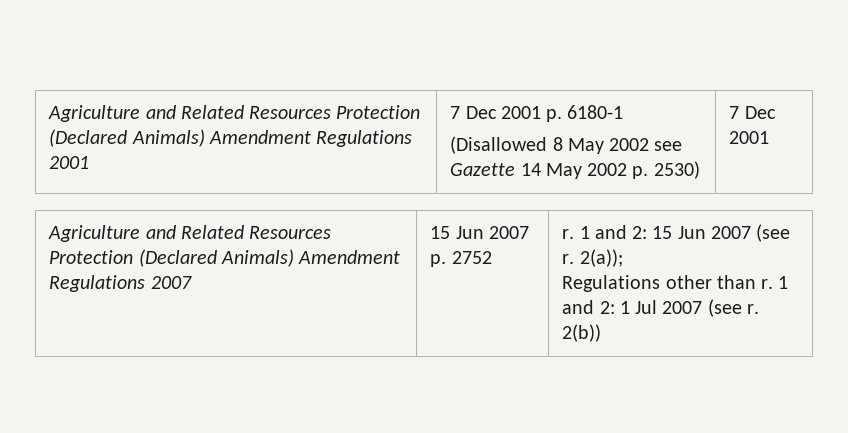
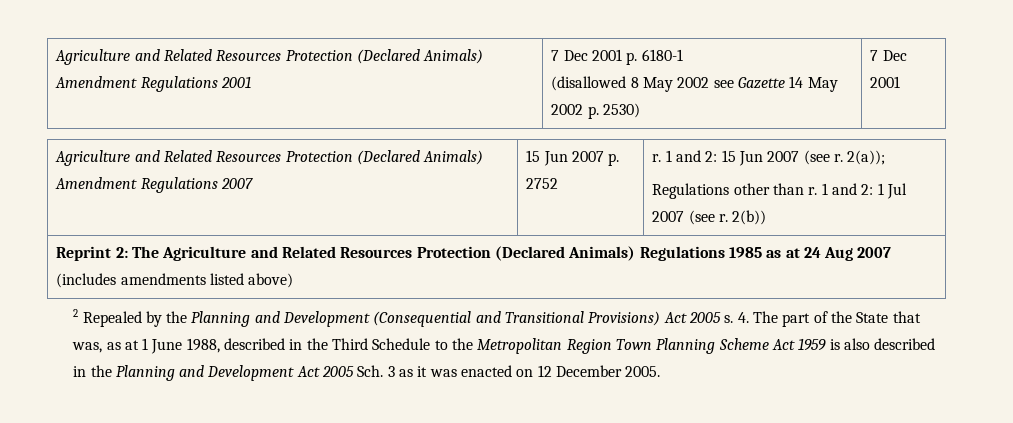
  Agriculture and Related Resources Protection (Declared Animals) Amendment Regulations 2001 | 7 Dec 2001 p. 6180-1
- (Disallowed 8 May 2002 see Gazette 14 May 2002 p. 2530) | 7 Dec 2001
+ (disallowed 8 May 2002 see Gazette 14 May 2002 p. 2530) | 7 Dec 2001
+ Reprint 2: The Agriculture and Related Resources Protection (Declared Animals) Regulations 1985 as at 24 Aug 2007 (includes amendments listed above)
+ 2 Repealed by the Planning and Development (Consequential and Transitional Provisions) Act 2005 s. 4. The part of the State that was, as at 1 June 1988, described in the Third Schedule to the Metropolitan Region Town Planning Scheme Act 1959 is also described in the Planning and Development Act 2005 Sch. 3 as it was enacted on 12 December 2005.

